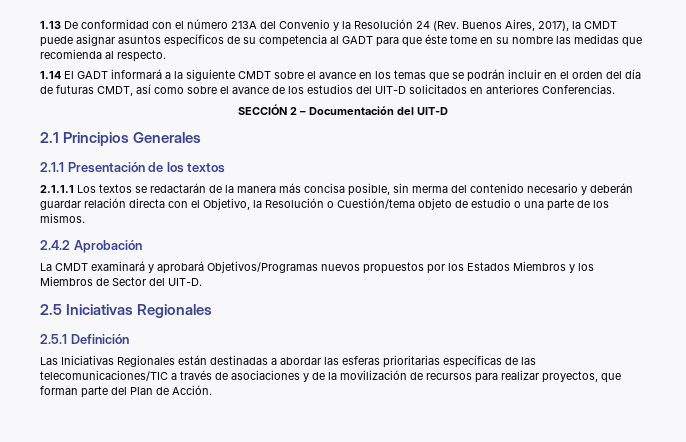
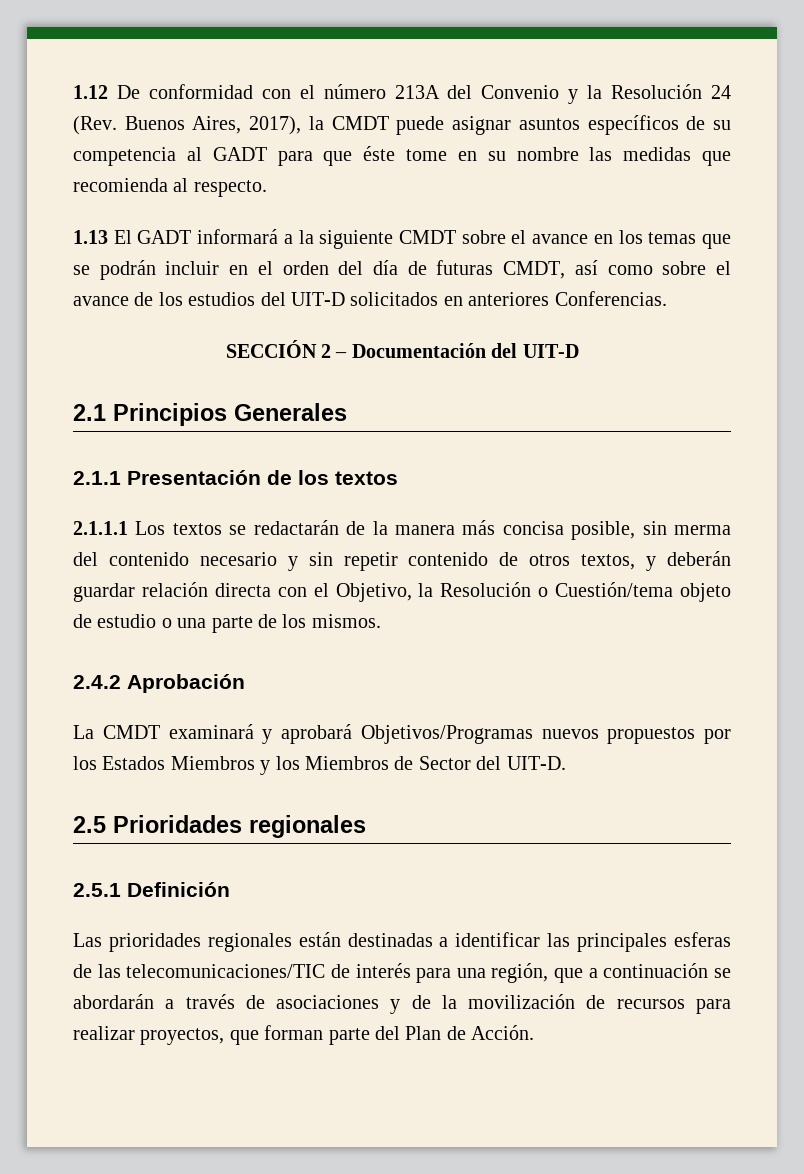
- 1.13 De conformidad con el número 213A del Convenio y la Resolución 24 (Rev. Buenos Aires, 2017), la CMDT puede asignar asuntos específicos de su competencia al GADT para que éste tome en su nombre las medidas que recomienda al respecto.
+ 1.12 De conformidad con el número 213A del Convenio y la Resolución 24 (Rev. Buenos Aires, 2017), la CMDT puede asignar asuntos específicos de su competencia al GADT para que éste tome en su nombre las medidas que recomienda al respecto.
- 1.14 El GADT informará a la siguiente CMDT sobre el avance en los temas que se podrán incluir en el orden del día de futuras CMDT, así como sobre el avance de los estudios del UIT-D solicitados en anteriores Conferencias.
+ 1.13 El GADT informará a la siguiente CMDT sobre el avance en los temas que se podrán incluir en el orden del día de futuras CMDT, así como sobre el avance de los estudios del UIT-D solicitados en anteriores Conferencias.
- 2.1.1.1 Los textos se redactarán de la manera más concisa posible, sin merma del contenido necesario y deberán guardar relación directa con el Objetivo, la Resolución o Cuestión/tema objeto de estudio o una parte de los mismos.
+ 2.1.1.1 Los textos se redactarán de la manera más concisa posible, sin merma del contenido necesario y sin repetir contenido de otros textos, y deberán guardar relación directa con el Objetivo, la Resolución o Cuestión/tema objeto de estudio o una parte de los mismos.
- 2.5 Iniciativas Regionales
+ 2.5 Prioridades regionales
- Las Iniciativas Regionales están destinadas a abordar las esferas prioritarias específicas de las telecomunicaciones/TIC a través de asociaciones y de la movilización de recursos para realizar proyectos, que forman parte del Plan de Acción.
+ Las prioridades regionales están destinadas a identificar las principales esferas de las telecomunicaciones/TIC de interés para una región, que a continuación se abordarán a través de asociaciones y de la movilización de recursos para realizar proyectos, que forman parte del Plan de Acción.

